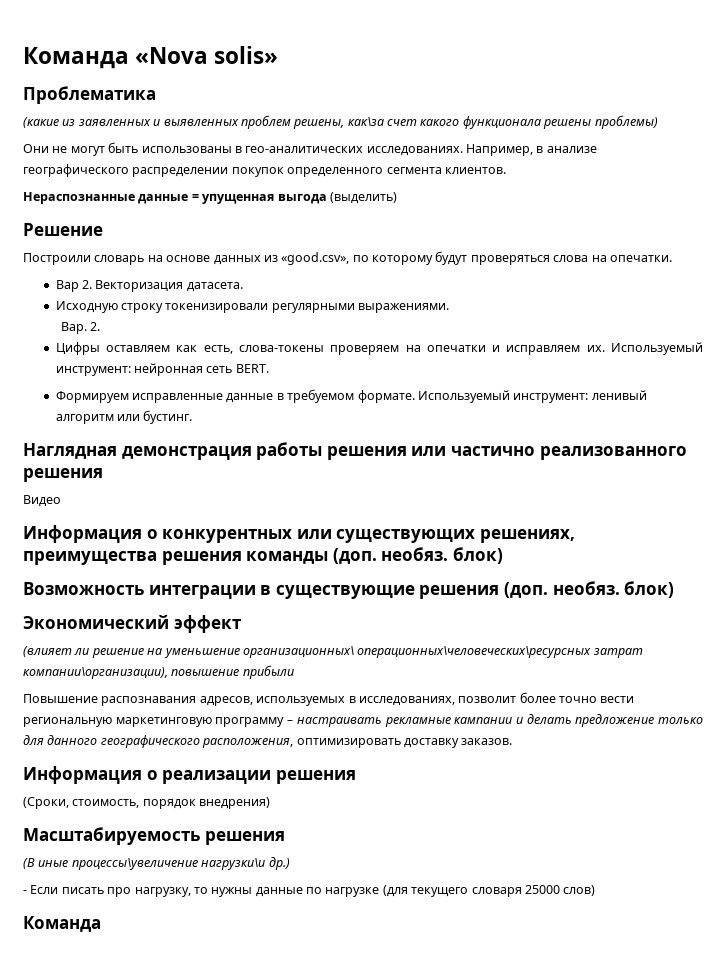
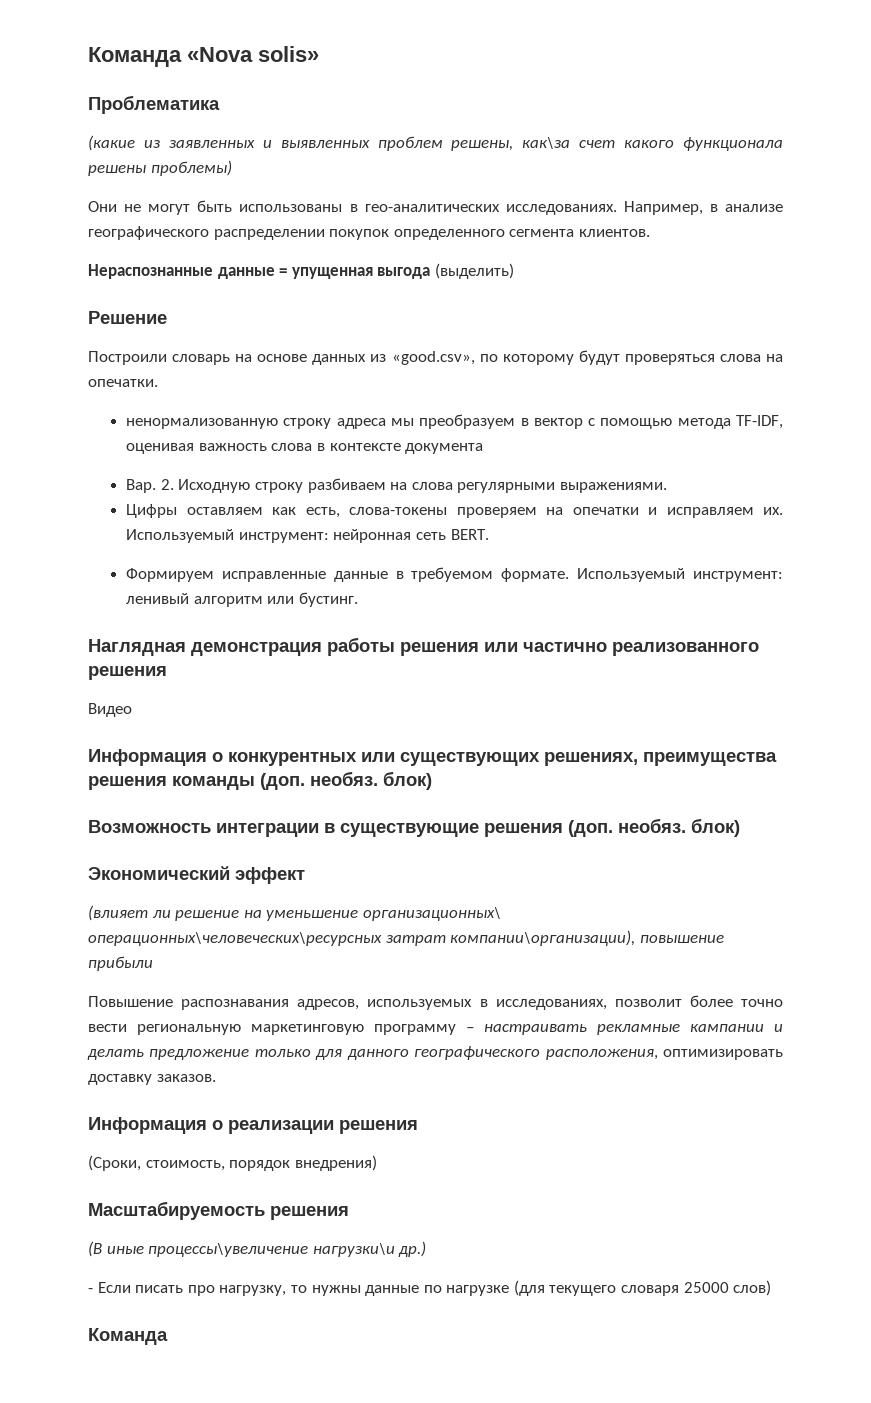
- Вар 2. Векторизация датасета.
- Исходную строку токенизировали регулярными выражениями.
- Вар. 2.
+ ненормализованную строку адреса мы преобразуем в вектор с помощью метода TF-IDF, оценивая важность слова в контексте документа
+ Вар. 2. Исходную строку разбиваем на слова регулярными выражениями.

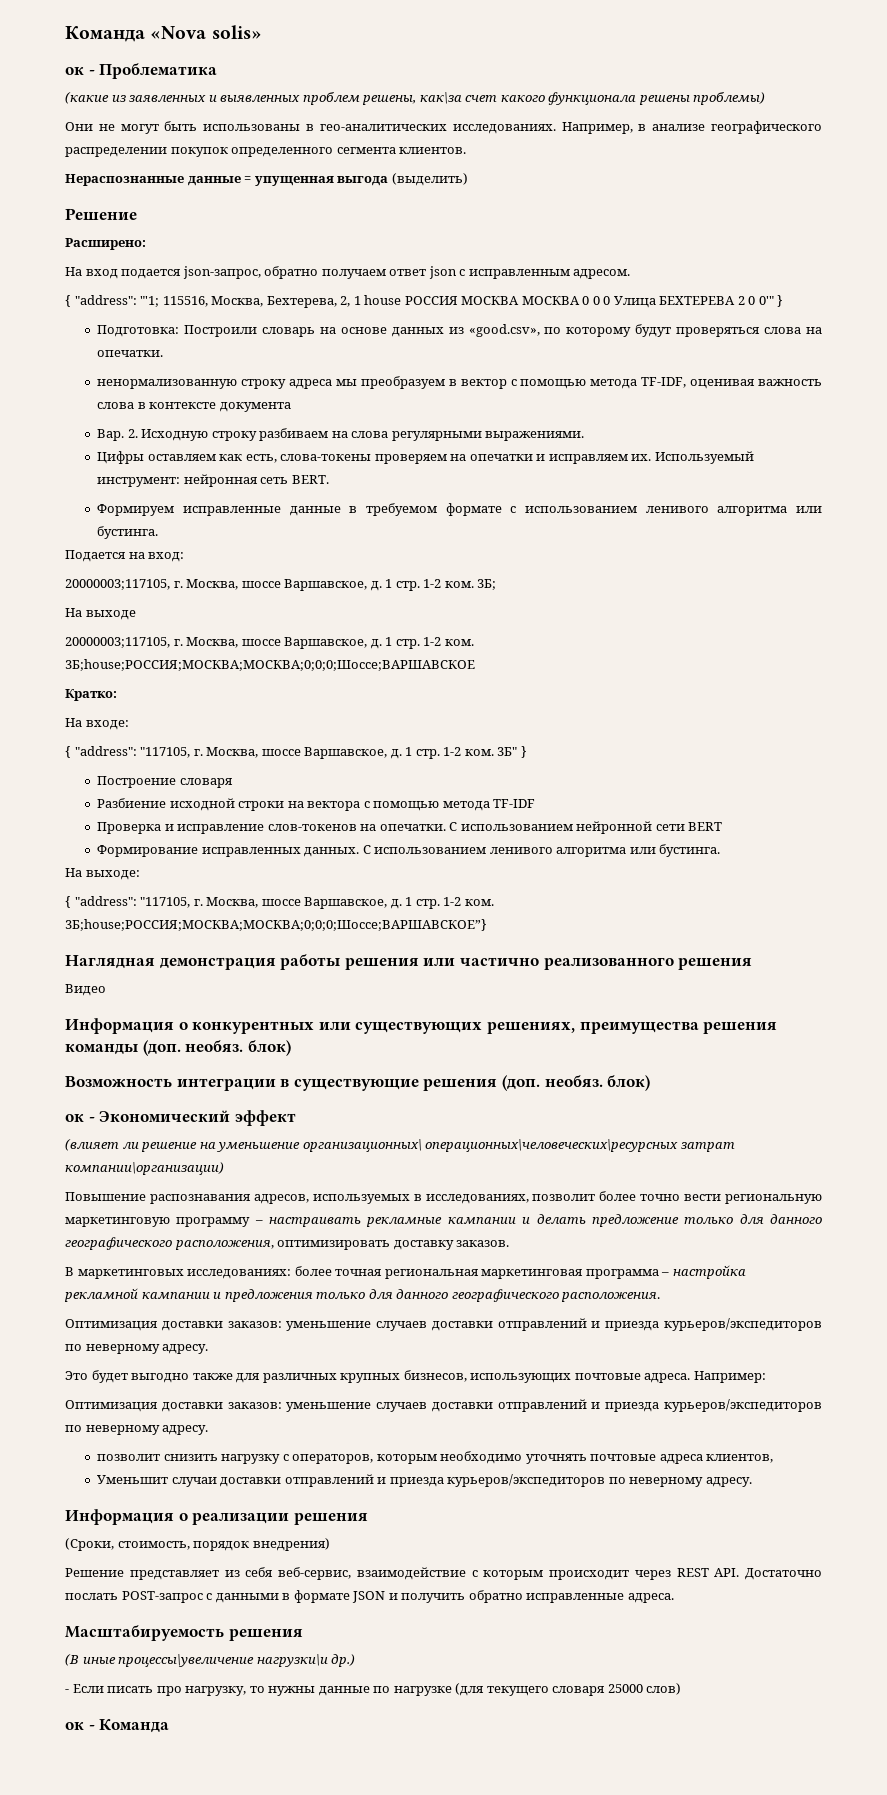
- Проблематика
+ ок - Проблематика
- Построили словарь на основе данных из «good.csv», по которому будут проверяться слова на опечатки.
+ Расширено:
+ На вход подается json-запрос, обратно получаем ответ json с исправленным адресом.
+ { "address": "'1; 115516, Москва, Бехтерева, 2, 1 house РОССИЯ МОСКВА МОСКВА 0 0 0 Улица БЕХТЕРЕВА 2 0 0'" }
+ Подготовка: Построили словарь на основе данных из «good.csv», по которому будут проверяться слова на опечатки.
- Формируем исправленные данные в требуемом формате. Используемый инструмент: ленивый алгоритм или бустинг.
+ Формируем исправленные данные в требуемом формате с использованием ленивого алгоритма или бустинга.
+ Подается на вход:
+ 20000003;117105, г. Москва, шоссе Варшавское, д. 1 стр. 1-2 ком. 3Б;
+ На выходе
+ 20000003;117105, г. Москва, шоссе Варшавское, д. 1 стр. 1-2 ком. 3Б;house;РОССИЯ;МОСКВА;МОСКВА;0;0;0;Шоссе;ВАРШАВСКОЕ
+ Кратко:
+ На входе:
+ { "address": "117105, г. Москва, шоссе Варшавское, д. 1 стр. 1-2 ком. 3Б" }
+ Построение словаря
+ Разбиение исходной строки на вектора с помощью метода TF-IDF
+ Проверка и исправление слов-токенов на опечатки. С использованием нейронной сети BERT
+ Формирование исправленных данных. С использованием ленивого алгоритма или бустинга.
+ На выходе:
+ { "address": "117105, г. Москва, шоссе Варшавское, д. 1 стр. 1-2 ком. 3Б;house;РОССИЯ;МОСКВА;МОСКВА;0;0;0;Шоссе;ВАРШАВСКОЕ”}
- Экономический эффект
+ ок - Экономический эффект
- (влияет ли решение на уменьшение организационных\ операционных\человеческих\ресурсных затрат компании\организации), повышение прибыли
+ (влияет ли решение на уменьшение организационных\ операционных\человеческих\ресурсных затрат компании\организации)
+ В маркетинговых исследованиях: более точная региональная маркетинговая программа – настройка рекламной кампании и предложения только для данного географического расположения.
+ Оптимизация доставки заказов: уменьшение случаев доставки отправлений и приезда курьеров/экспедиторов по неверному адресу.
+ Это будет выгодно также для различных крупных бизнесов, использующих почтовые адреса. Например:
+ Оптимизация доставки заказов: уменьшение случаев доставки отправлений и приезда курьеров/экспедиторов по неверному адресу.
+ позволит снизить нагрузку с операторов, которым необходимо уточнять почтовые адреса клиентов,
+ Уменьшит случаи доставки отправлений и приезда курьеров/экспедиторов по неверному адресу.
+ Решение представляет из себя веб-сервис, взаимодействие с которым происходит через REST API. Достаточно послать POST-запрос с данными в формате JSON и получить обратно исправленные адреса.
  - Если писать про нагрузку, то нужны данные по нагрузке (для текущего словаря 25000 слов)
- Команда
+ ок - Команда

